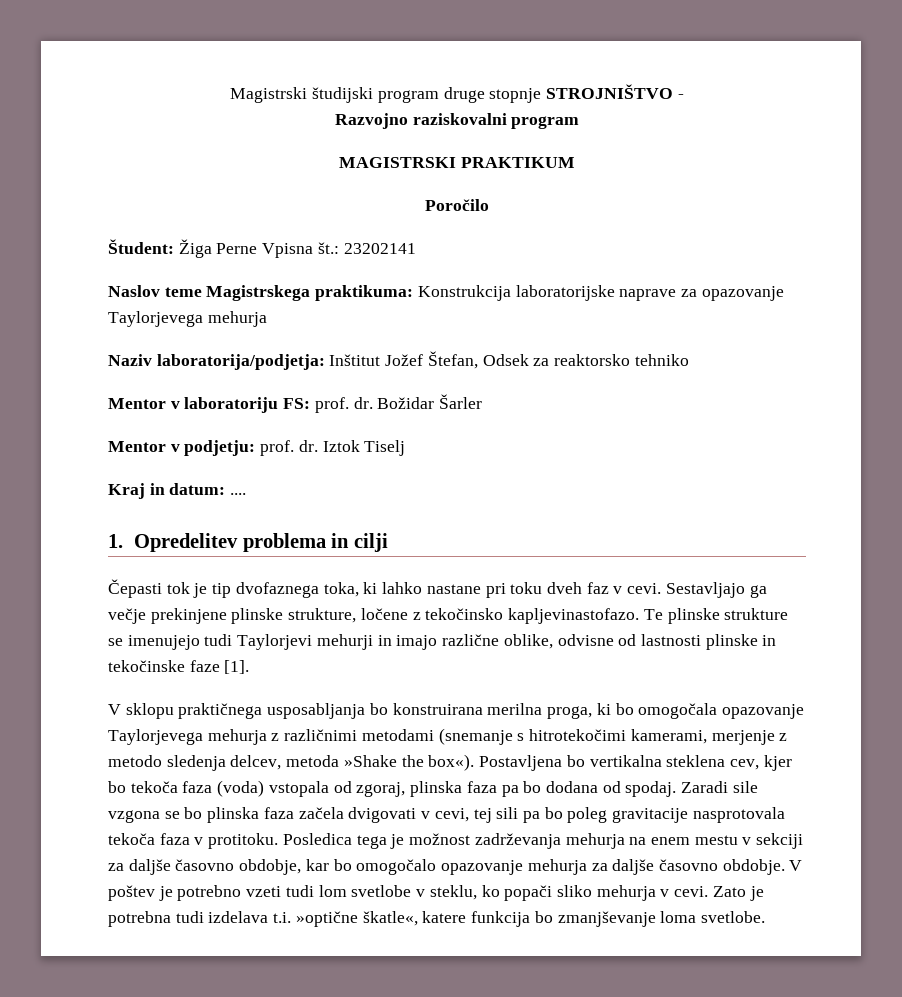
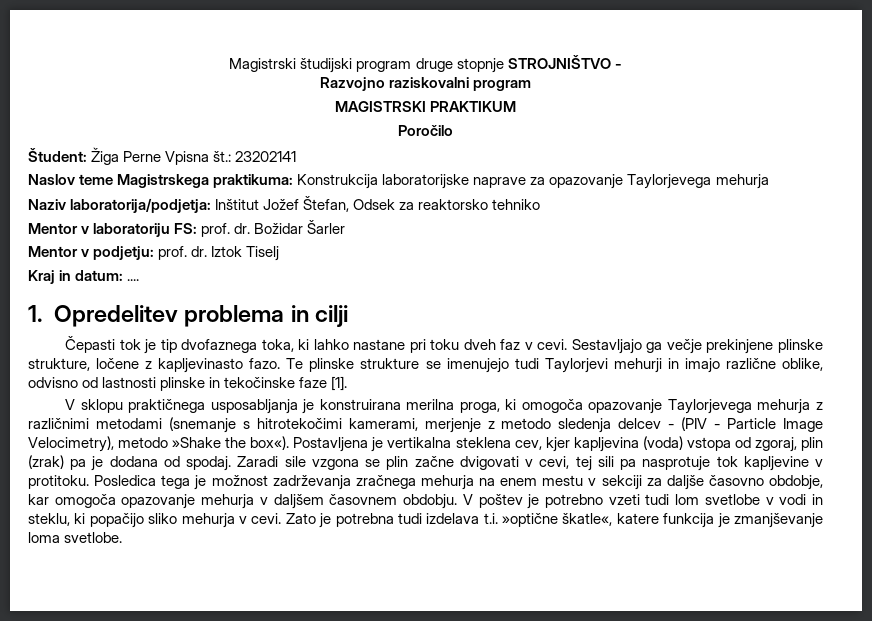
- Sestavljajo ga večje prekinjene plinske strukture, ločene z tekočinsko kapljevinastofazo.
+ Sestavljajo ga večje prekinjene plinske strukture, ločene z kapljevinasto fazo.
- Te plinske strukture se imenujejo tudi Taylorjevi mehurji in imajo različne oblike, odvisne od lastnosti plinske in tekočinske faze [1].
+ Te plinske strukture se imenujejo tudi Taylorjevi mehurji in imajo različne oblike, odvisno od lastnosti plinske in tekočinske faze [1].
- V sklopu praktičnega usposabljanja bo konstruirana merilna proga, ki bo omogočala opazovanje Taylorjevega mehurja z različnimi metodami (snemanje s hitrotekočimi kamerami, merjenje z metodo sledenja delcev, metoda »Shake the box«).
+ V sklopu praktičnega usposabljanja je konstruirana merilna proga, ki omogoča opazovanje Taylorjevega mehurja z različnimi metodami (snemanje s hitrotekočimi kamerami, merjenje z metodo sledenja delcev - (PIV - Particle Image Velocimetry), metodo »Shake the box«).
- Postavljena bo vertikalna steklena cev, kjer bo tekoča faza (voda) vstopala od zgoraj, plinska faza pa bo dodana od spodaj.
+ Postavljena je vertikalna steklena cev, kjer kapljevina (voda) vstopa od zgoraj, plin (zrak) pa je dodana od spodaj.
- Zaradi sile vzgona se bo plinska faza začela dvigovati v cevi, tej sili pa bo poleg gravitacije nasprotovala tekoča faza v protitoku.
+ Zaradi sile vzgona se plin začne dvigovati v cevi, tej sili pa nasprotuje tok kapljevine v protitoku.
- Posledica tega je možnost zadrževanja mehurja na enem mestu v sekciji za daljše časovno obdobje, kar bo omogočalo opazovanje mehurja za daljše časovno obdobje.
+ Posledica tega je možnost zadrževanja zračnega mehurja na enem mestu v sekciji za daljše časovno obdobje, kar omogoča opazovanje mehurja v daljšem časovnem obdobju.
- V poštev je potrebno vzeti tudi lom svetlobe v steklu, ko popači sliko mehurja v cevi.
+ V poštev je potrebno vzeti tudi lom svetlobe v vodi in steklu, ki popačijo sliko mehurja v cevi.
- Zato je potrebna tudi izdelava t.i. »optične škatle«, katere funkcija bo zmanjševanje loma svetlobe.
+ Zato je potrebna tudi izdelava t.i. »optične škatle«, katere funkcija je zmanjševanje loma svetlobe.

